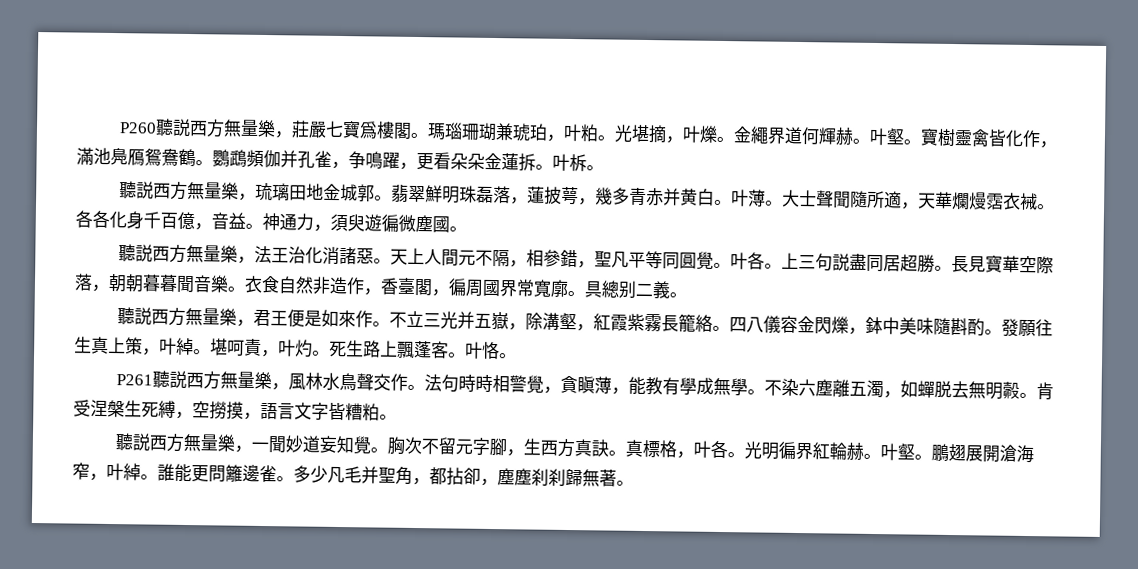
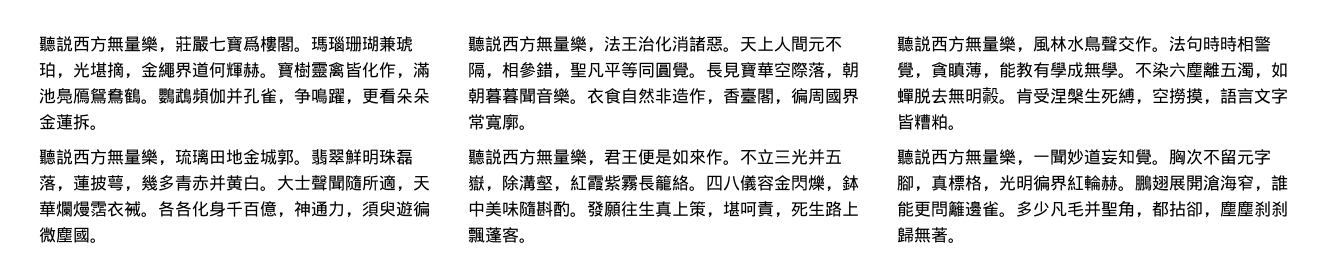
- P260聽説西方無量樂，莊嚴七寶爲樓閣。
+ 聽説西方無量樂，莊嚴七寶爲樓閣。
- 瑪瑙珊瑚兼琥珀，叶粕。光堪摘，叶爍。金繩界道何輝赫。叶壑。
+ 瑪瑙珊瑚兼琥珀，光堪摘，金繩界道何輝赫。
- 叶柝。
- 叶薄。
- 各各化身千百億，音益。神通力，須臾遊徧微塵國。
+ 各各化身千百億，神通力，須臾遊徧微塵國。
- 叶各。上三句説盡同居超勝。
- 具總别二義。
- 發願往生真上策，叶綽。堪呵責，叶灼。死生路上飄蓬客。叶恪。
- P261聽説西方無量樂，風林水鳥聲交作。
+ 發願往生真上策，堪呵責，死生路上飄蓬客。
+ 聽説西方無量樂，風林水鳥聲交作。
- 胸次不留元字腳，生西方真訣。真標格，叶各。光明徧界紅輪赫。叶壑。
+ 胸次不留元字腳，真標格，光明徧界紅輪赫。
- 鵬翅展開滄海窄，叶綽。誰能更問籬邊雀。
+ 鵬翅展開滄海窄，誰能更問籬邊雀。

